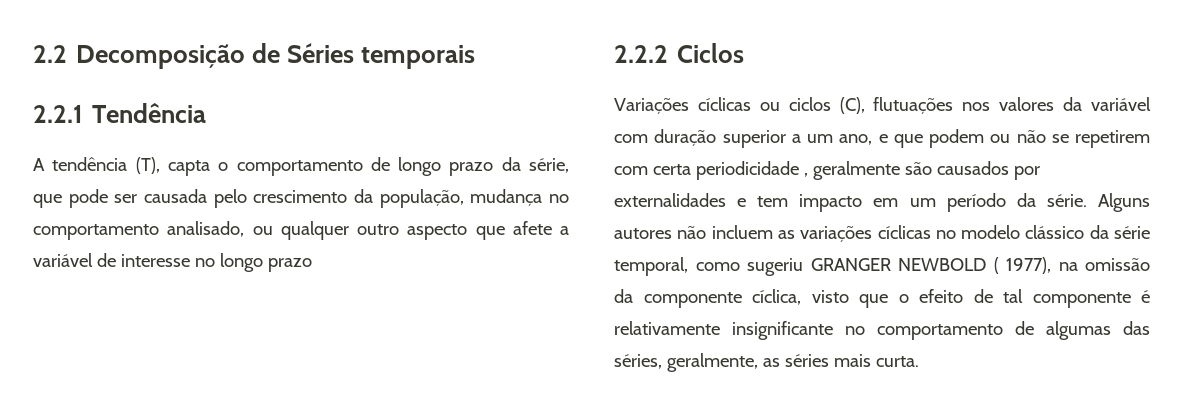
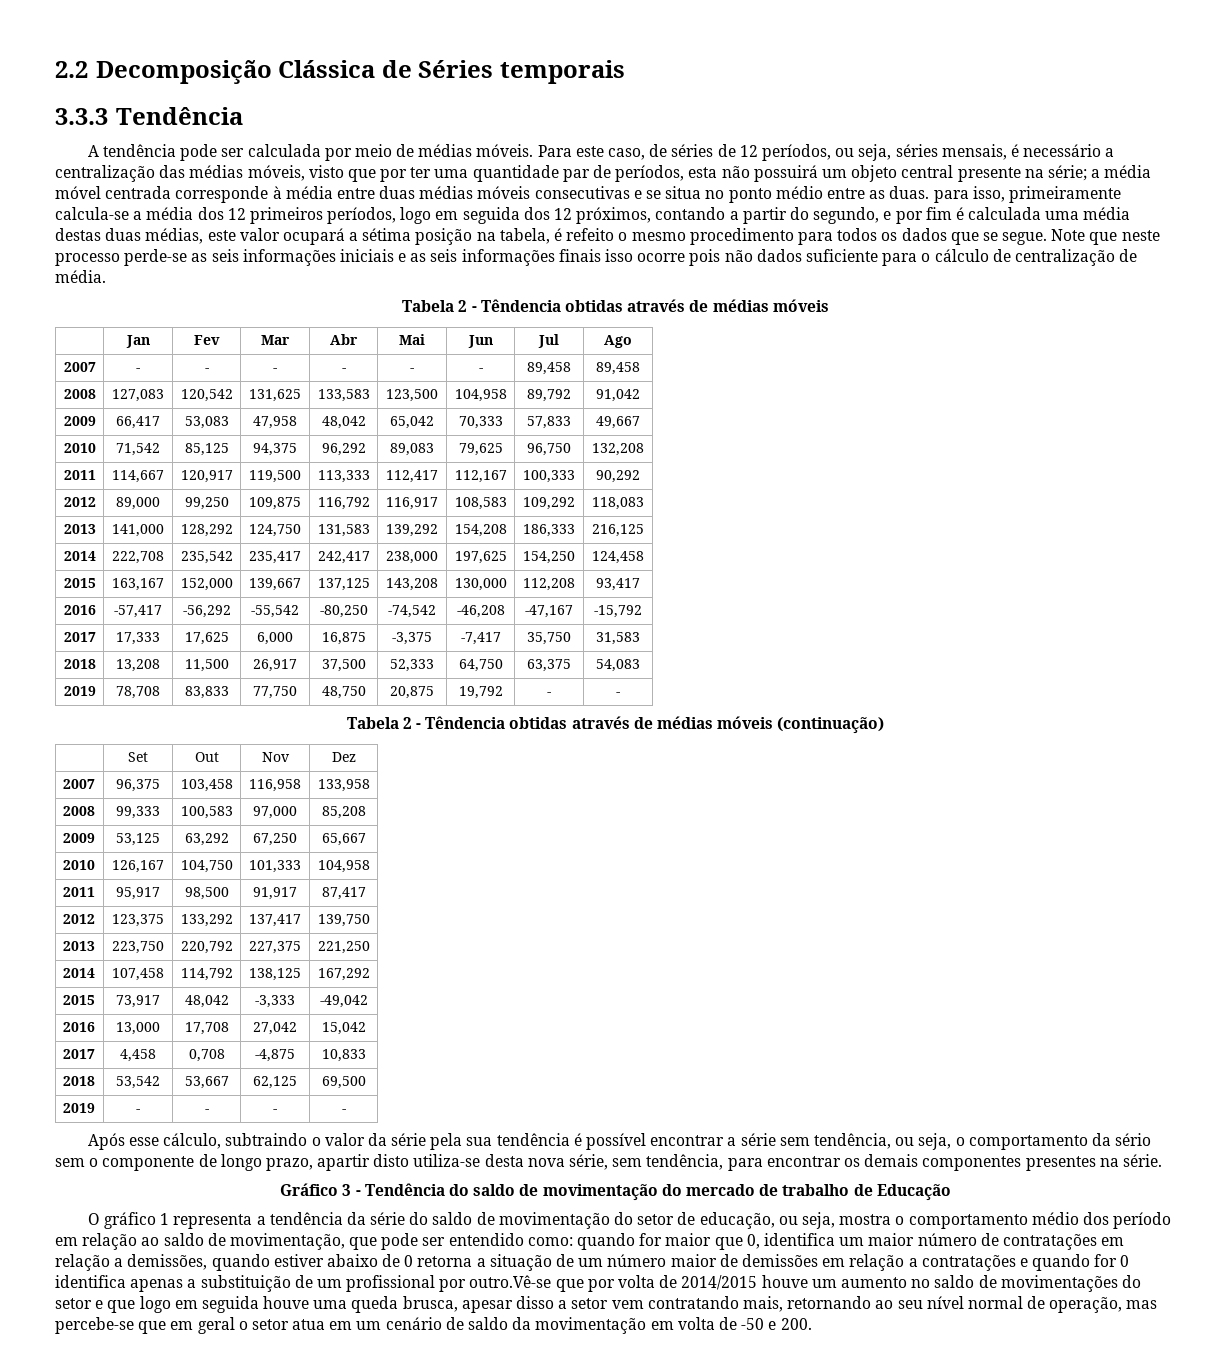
- 2.2 Decomposição de Séries temporais
+ 2.2 Decomposição Clássica de Séries temporais
- 2.2.1 Tendência
+ 3.3.3 Tendência
- A tendência (T), capta o comportamento de longo prazo da série, que pode ser causada pelo crescimento da população, mudança no comportamento analisado, ou qualquer outro aspecto que afete a variável de interesse no longo prazo
- 2.2.2 Ciclos
- Variações cíclicas ou ciclos (C), flutuações nos valores da variável com duração superior a um ano, e que podem ou não se repetirem com certa periodicidade , geralmente são causados por externalidades e tem impacto em um período da série. Alguns autores não incluem as variações cíclicas no modelo clássico da série temporal, como sugeriu GRANGER NEWBOLD ( 1977), na omissão da componente cíclica, visto que o efeito de tal componente é relativamente insignificante no comportamento de algumas das séries, geralmente, as séries mais curta.
+ A tendência pode ser calculada por meio de médias móveis. Para este caso, de séries de 12 períodos, ou seja, séries mensais, é necessário a centralização das médias móveis, visto que por ter uma quantidade par de períodos, esta não possuirá um objeto central presente na série; a média móvel centrada corresponde à média entre duas médias móveis consecutivas e se situa no ponto médio entre as duas. para isso, primeiramente calcula-se a média dos 12 primeiros períodos, logo em seguida dos 12 próximos, contando a partir do segundo, e por fim é calculada uma média destas duas médias, este valor ocupará a sétima posição na tabela, é refeito o mesmo procedimento para todos os dados que se segue. Note que neste processo perde-se as seis informações iniciais e as seis informações finais isso ocorre pois não dados suficiente para o cálculo de centralização de média.
+ Tabela 2 - Têndencia obtidas através de médias móveis
+ | Jan | Fev | Mar | Abr | Mai | Jun | Jul | Ago
+ 2007 | - | - | - | - | - | - | 89,458 | 89,458
+ 2008 | 127,083 | 120,542 | 131,625 | 133,583 | 123,500 | 104,958 | 89,792 | 91,042
+ 2009 | 66,417 | 53,083 | 47,958 | 48,042 | 65,042 | 70,333 | 57,833 | 49,667
+ 2010 | 71,542 | 85,125 | 94,375 | 96,292 | 89,083 | 79,625 | 96,750 | 132,208
+ 2011 | 114,667 | 120,917 | 119,500 | 113,333 | 112,417 | 112,167 | 100,333 | 90,292
+ 2012 | 89,000 | 99,250 | 109,875 | 116,792 | 116,917 | 108,583 | 109,292 | 118,083
+ 2013 | 141,000 | 128,292 | 124,750 | 131,583 | 139,292 | 154,208 | 186,333 | 216,125
+ 2014 | 222,708 | 235,542 | 235,417 | 242,417 | 238,000 | 197,625 | 154,250 | 124,458
+ 2015 | 163,167 | 152,000 | 139,667 | 137,125 | 143,208 | 130,000 | 112,208 | 93,417
+ 2016 | -57,417 | -56,292 | -55,542 | -80,250 | -74,542 | -46,208 | -47,167 | -15,792
+ 2017 | 17,333 | 17,625 | 6,000 | 16,875 | -3,375 | -7,417 | 35,750 | 31,583
+ 2018 | 13,208 | 11,500 | 26,917 | 37,500 | 52,333 | 64,750 | 63,375 | 54,083
+ 2019 | 78,708 | 83,833 | 77,750 | 48,750 | 20,875 | 19,792 | - | -
+ Tabela 2 - Têndencia obtidas através de médias móveis (continuação)
+ | Set | Out | Nov | Dez
+ 2007 | 96,375 | 103,458 | 116,958 | 133,958
+ 2008 | 99,333 | 100,583 | 97,000 | 85,208
+ 2009 | 53,125 | 63,292 | 67,250 | 65,667
+ 2010 | 126,167 | 104,750 | 101,333 | 104,958
+ 2011 | 95,917 | 98,500 | 91,917 | 87,417
+ 2012 | 123,375 | 133,292 | 137,417 | 139,750
+ 2013 | 223,750 | 220,792 | 227,375 | 221,250
+ 2014 | 107,458 | 114,792 | 138,125 | 167,292
+ 2015 | 73,917 | 48,042 | -3,333 | -49,042
+ 2016 | 13,000 | 17,708 | 27,042 | 15,042
+ 2017 | 4,458 | 0,708 | -4,875 | 10,833
+ 2018 | 53,542 | 53,667 | 62,125 | 69,500
+ 2019 | - | - | - | -
+ Após esse cálculo, subtraindo o valor da série pela sua tendência é possível encontrar a série sem tendência, ou seja, o comportamento da sério sem o componente de longo prazo, apartir disto utiliza-se desta nova série, sem tendência, para encontrar os demais componentes presentes na série.
+ Gráfico 3 - Tendência do saldo de movimentação do mercado de trabalho de Educação
+ O gráfico 1 representa a tendência da série do saldo de movimentação do setor de educação, ou seja, mostra o comportamento médio dos período em relação ao saldo de movimentação, que pode ser entendido como: quando for maior que 0, identifica um maior número de contratações em relação a demissões, quando estiver abaixo de 0 retorna a situação de um número maior de demissões em relação a contratações e quando for 0 identifica apenas a substituição de um profissional por outro.Vê-se que por volta de 2014/2015 houve um aumento no saldo de movimentações do setor e que logo em seguida houve uma queda brusca, apesar disso a setor vem contratando mais, retornando ao seu nível normal de operação, mas percebe-se que em geral o setor atua em um cenário de saldo da movimentação em volta de -50 e 200.

